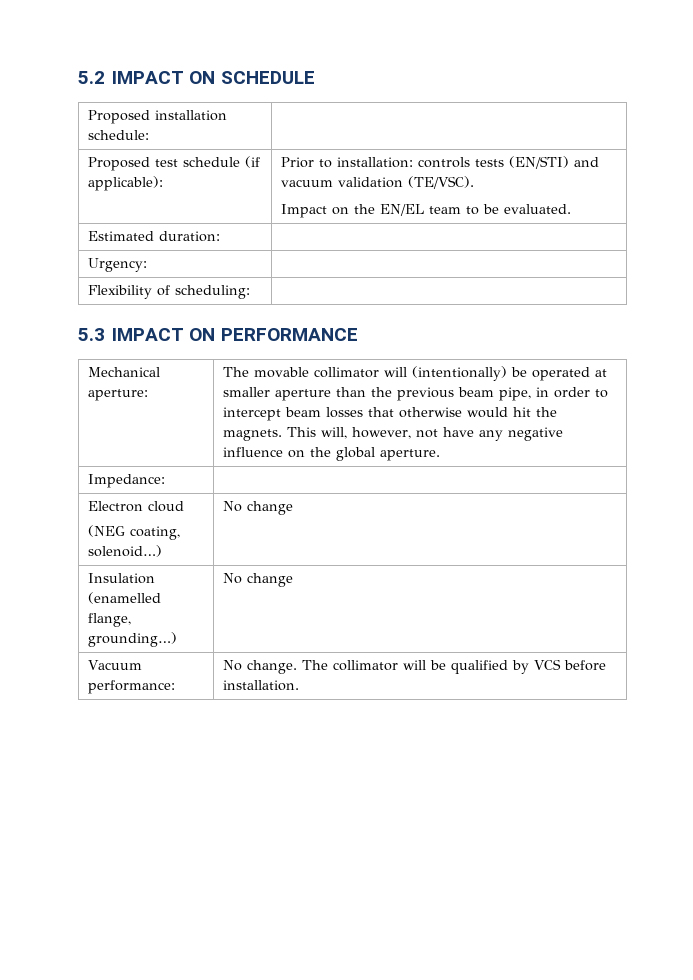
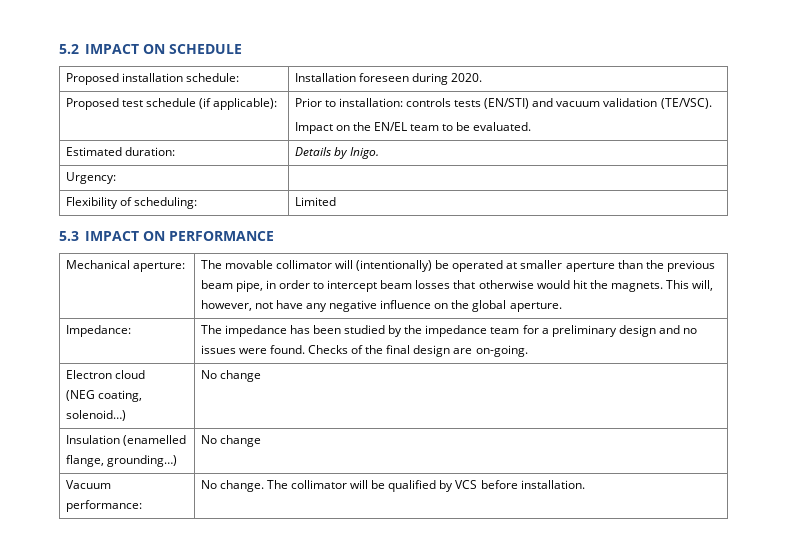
- Proposed installation schedule: |
+ Proposed installation schedule: | Installation foreseen during 2020.
- Estimated duration: |
+ Estimated duration: | Details by Inigo.
- Flexibility of scheduling: |
+ Flexibility of scheduling: | Limited
- Impedance: |
+ Impedance: | The impedance has been studied by the impedance team for a preliminary design and no issues were found. Checks of the final design are on-going.

